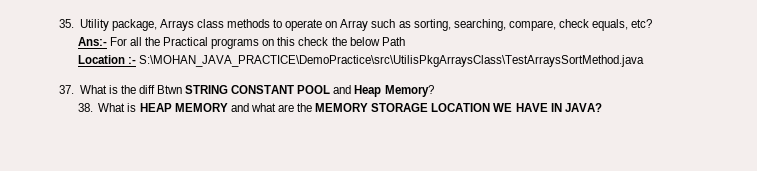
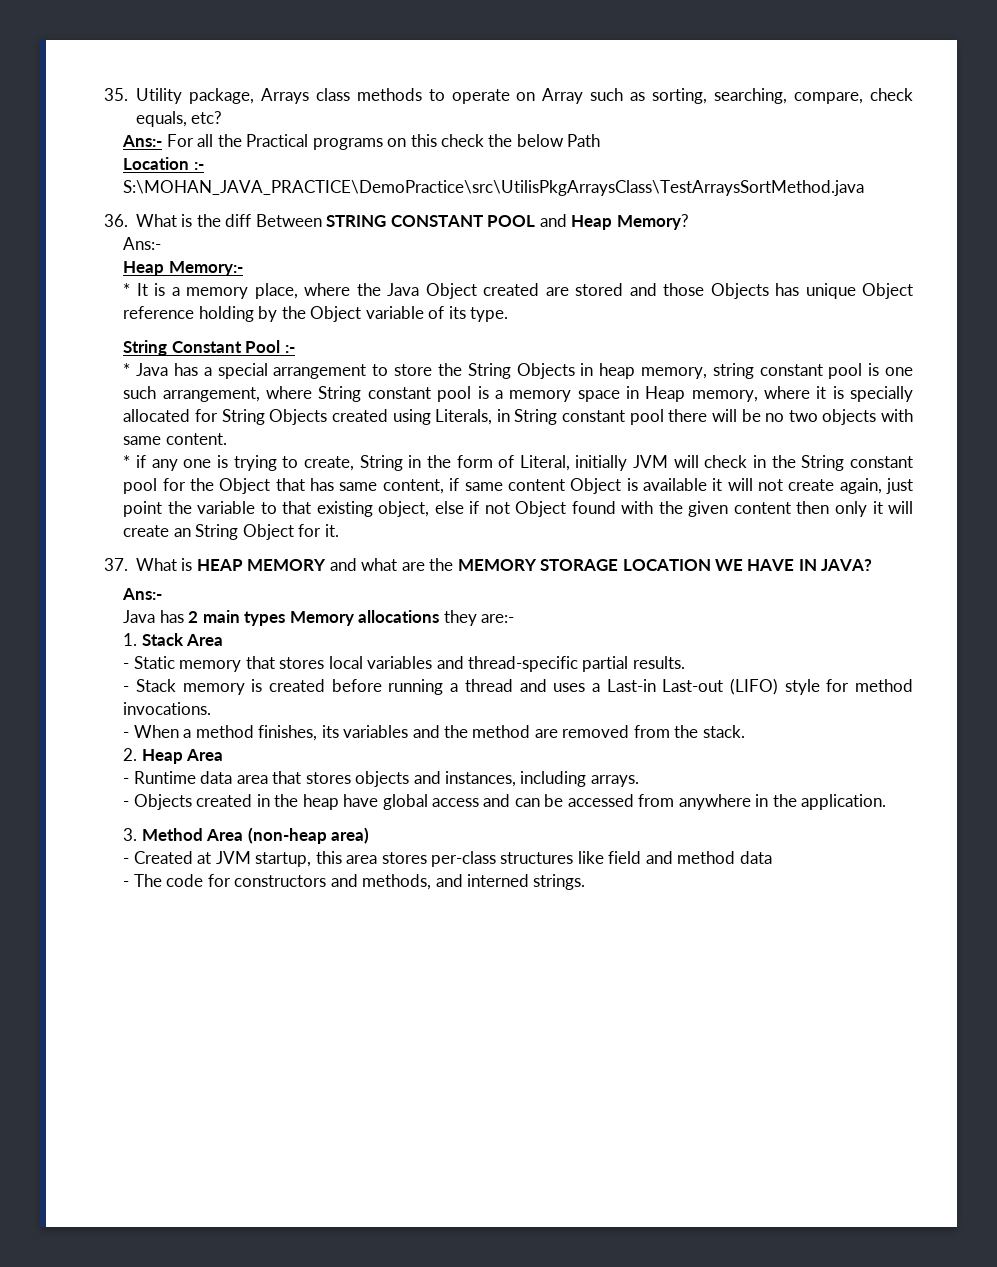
- 37. What is the diff Btwn STRING CONSTANT POOL and Heap Memory?
- 38. What is HEAP MEMORY and what are the MEMORY STORAGE LOCATION WE HAVE IN JAVA?
+ 36. What is the diff Between STRING CONSTANT POOL and Heap Memory?
+ Ans:-
+ Heap Memory:-
+ * It is a memory place, where the Java Object created are stored and those Objects has unique Object reference holding by the Object variable of its type.
+ String Constant Pool :-
+ * Java has a special arrangement to store the String Objects in heap memory, string constant pool is one such arrangement, where String constant pool is a memory space in Heap memory, where it is specially allocated for String Objects created using Literals, in String constant pool there will be no two objects with same content.
+ * if any one is trying to create, String in the form of Literal, initially JVM will check in the String constant pool for the Object that has same content, if same content Object is available it will not create again, just point the variable to that existing object, else if not Object found with the given content then only it will create an String Object for it.
+ 37. What is HEAP MEMORY and what are the MEMORY STORAGE LOCATION WE HAVE IN JAVA?
+ Ans:-
+ Java has 2 main types Memory allocations they are:-
+ 1. Stack Area
+ - Static memory that stores local variables and thread-specific partial results.
+ - Stack memory is created before running a thread and uses a Last-in Last-out (LIFO) style for method invocations.
+ - When a method finishes, its variables and the method are removed from the stack.
+ 2. Heap Area
+ - Runtime data area that stores objects and instances, including arrays.
+ - Objects created in the heap have global access and can be accessed from anywhere in the application.
+ 3. Method Area (non-heap area)
+ - Created at JVM startup, this area stores per-class structures like field and method data
+ - The code for constructors and methods, and interned strings.

